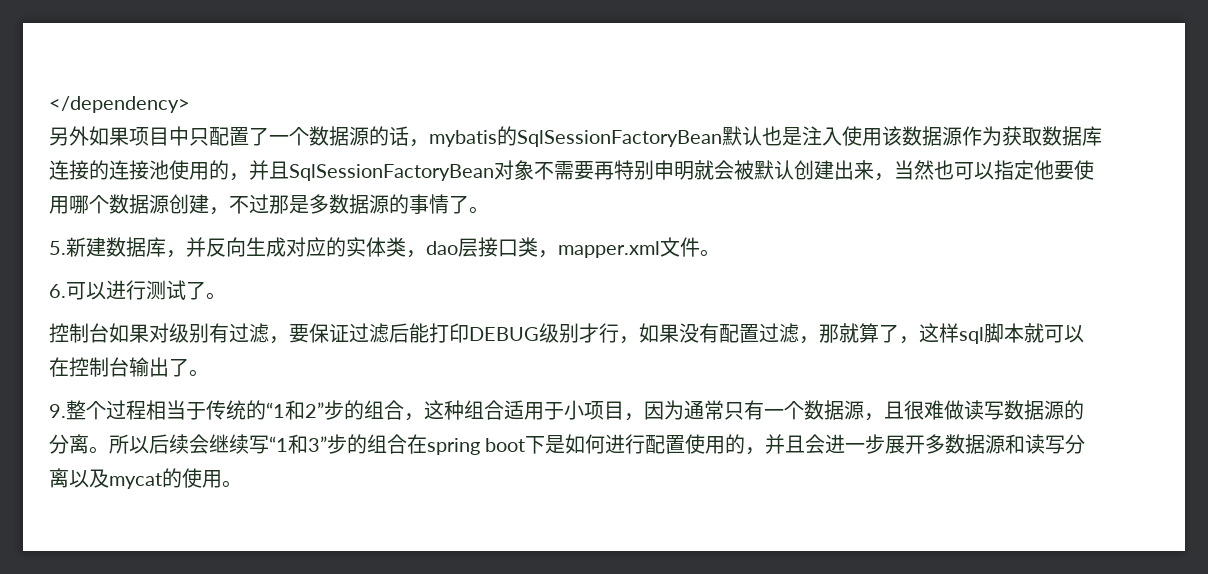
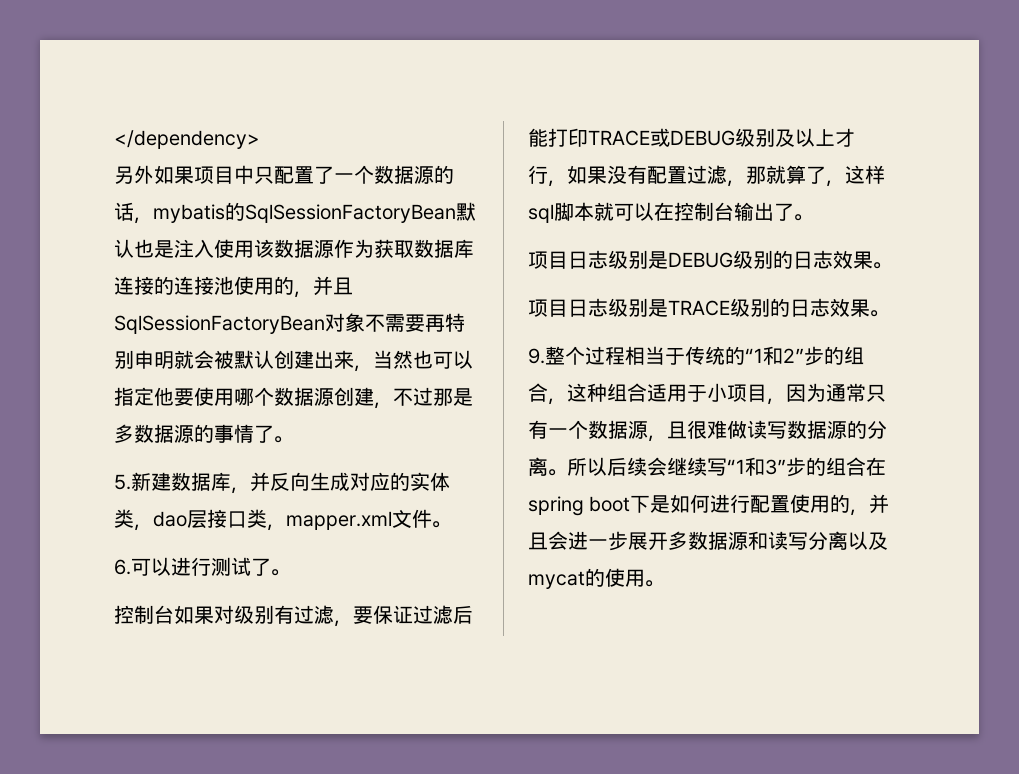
- 控制台如果对级别有过滤，要保证过滤后能打印DEBUG级别才行，如果没有配置过滤，那就算了，这样sql脚本就可以在控制台输出了。
+ 控制台如果对级别有过滤，要保证过滤后能打印TRACE或DEBUG级别及以上才行，如果没有配置过滤，那就算了，这样sql脚本就可以在控制台输出了。
+ 项目日志级别是DEBUG级别的日志效果。
+ 项目日志级别是TRACE级别的日志效果。

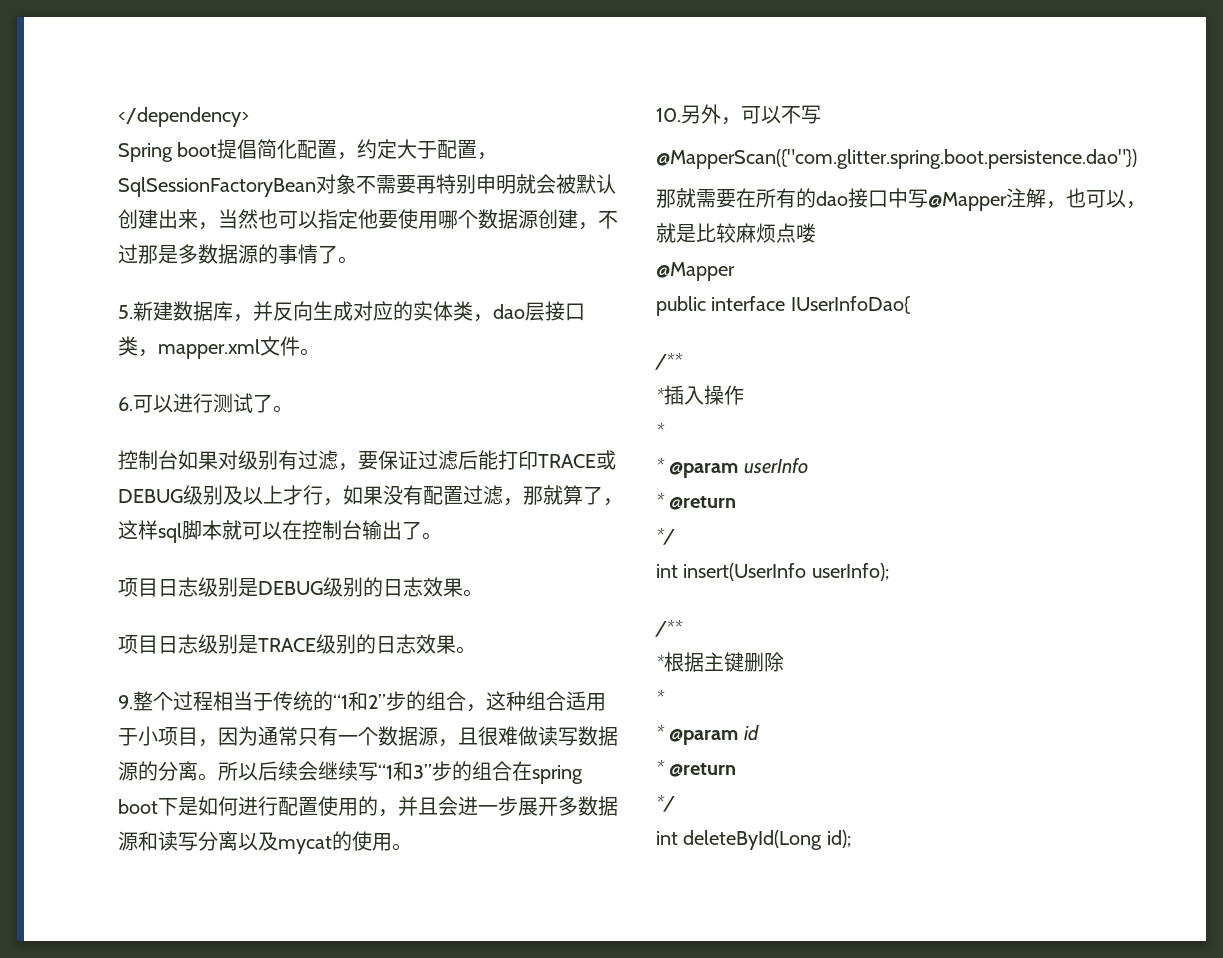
- 另外如果项目中只配置了一个数据源的话，mybatis的SqlSessionFactoryBean默认也是注入使用该数据源作为获取数据库连接的连接池使用的，并且SqlSessionFactoryBean对象不需要再特别申明就会被默认创建出来，当然也可以指定他要使用哪个数据源创建，不过那是多数据源的事情了。
+ Spring boot提倡简化配置，约定大于配置，SqlSessionFactoryBean对象不需要再特别申明就会被默认创建出来，当然也可以指定他要使用哪个数据源创建，不过那是多数据源的事情了。
+ 10.另外，可以不写
+ @MapperScan({"com.glitter.spring.boot.persistence.dao"})
+ 那就需要在所有的dao接口中写@Mapper注解，也可以，就是比较麻烦点喽
+ @Mapper
+ public interface IUserInfoDao{
+ /**
+ *插入操作
+ *
+ * @param userInfo
+ * @return
+ */
+ int insert(UserInfo userInfo);
+ /**
+ *根据主键删除
+ *
+ * @param id
+ * @return
+ */
+ int deleteById(Long id);

